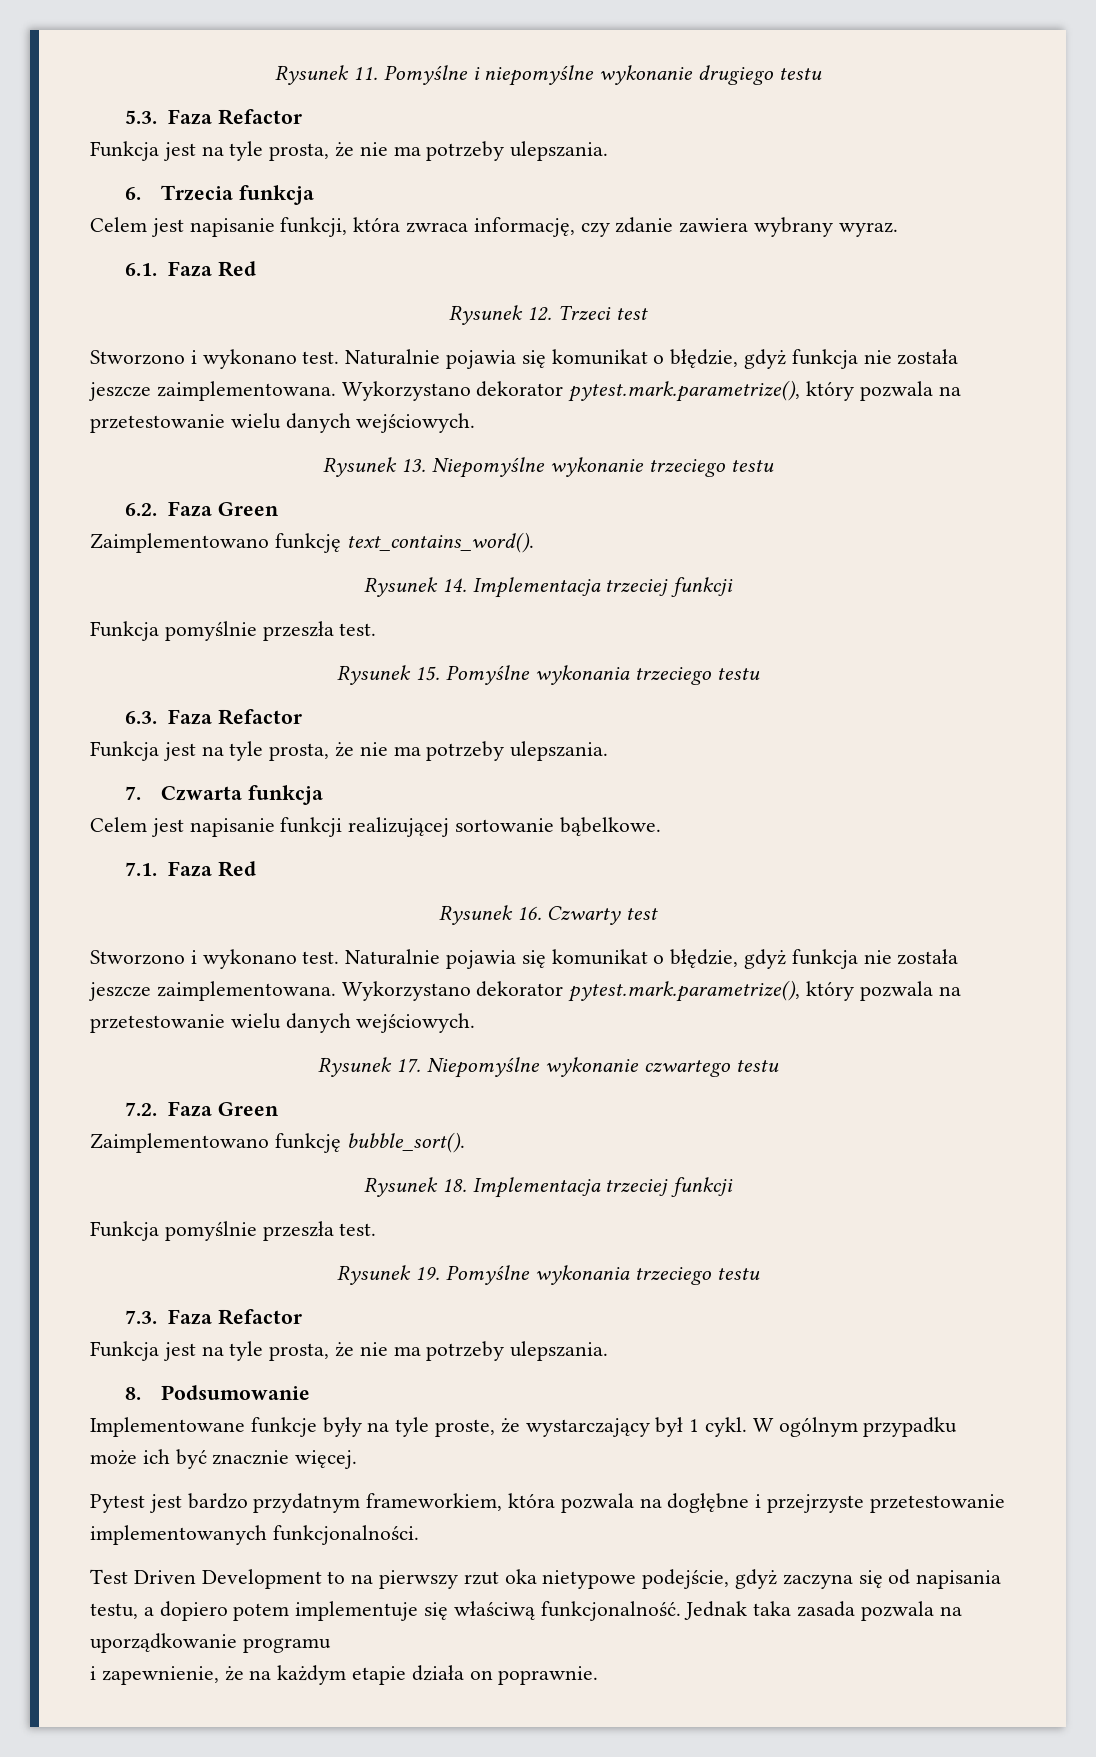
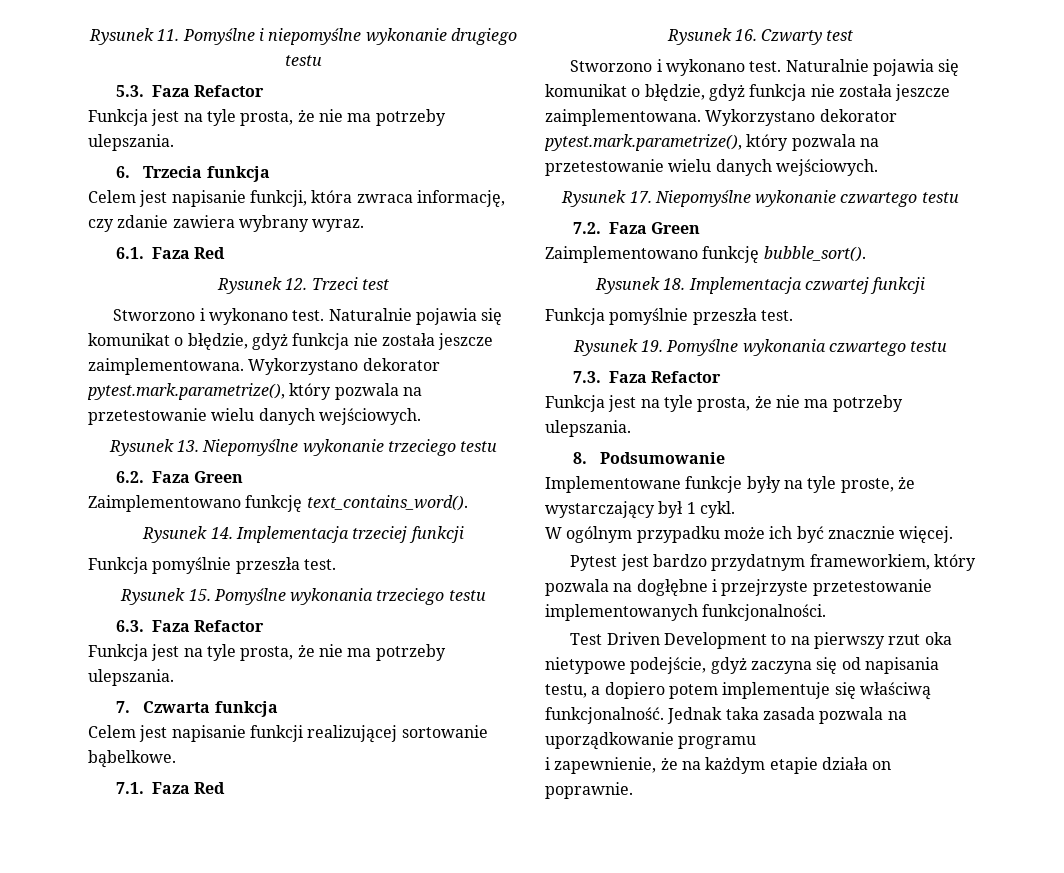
- Rysunek 18. Implementacja trzeciej funkcji
+ Rysunek 18. Implementacja czwartej funkcji
- Rysunek 19. Pomyślne wykonania trzeciego testu
+ Rysunek 19. Pomyślne wykonania czwartego testu
- Implementowane funkcje były na tyle proste, że wystarczający był 1 cykl. W ogólnym przypadku może ich być znacznie więcej.
+ Implementowane funkcje były na tyle proste, że wystarczający był 1 cykl.
+ W ogólnym przypadku może ich być znacznie więcej.
- Pytest jest bardzo przydatnym frameworkiem, która pozwala na dogłębne i przejrzyste przetestowanie implementowanych funkcjonalności.
+ Pytest jest bardzo przydatnym frameworkiem, który pozwala na dogłębne i przejrzyste przetestowanie implementowanych funkcjonalności.

